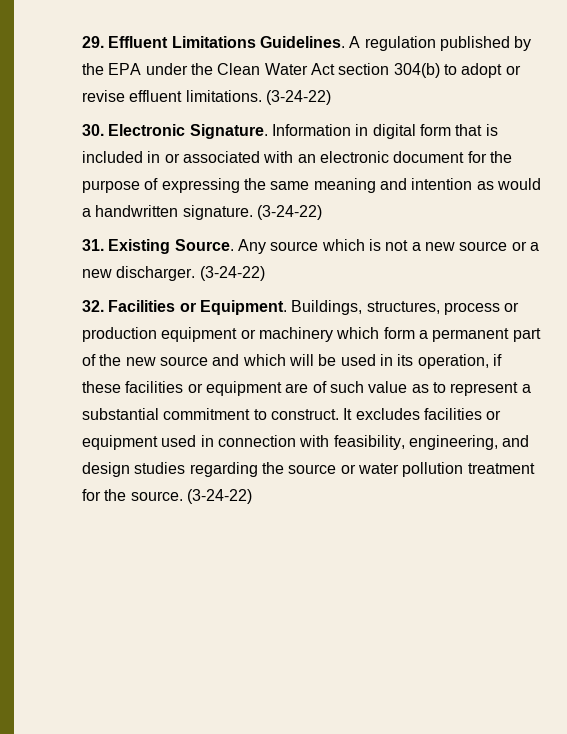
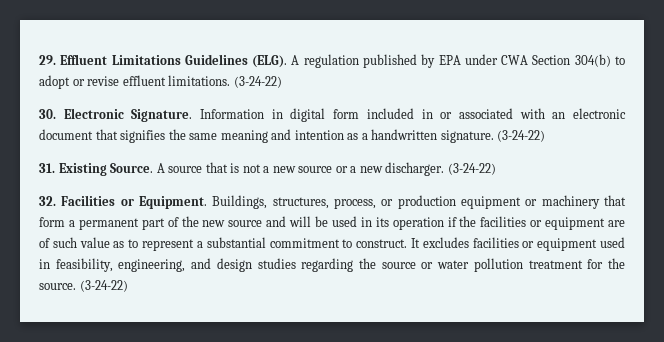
- 29. Effluent Limitations Guidelines.
+ 29. Effluent Limitations Guidelines (ELG).
- A regulation published by the EPA under the Clean Water Act section 304(b) to adopt or revise effluent limitations.
+ A regulation published by EPA under CWA Section 304(b) to adopt or revise effluent limitations.
- Information in digital form that is included in or associated with an electronic document for the purpose of expressing the same meaning and intention as would a handwritten signature.
+ Information in digital form included in or associated with an electronic document that signifies the same meaning and intention as a handwritten signature.
- Any source which is not a new source or a new discharger.
+ A source that is not a new source or a new discharger.
- Buildings, structures, process or production equipment or machinery which form a permanent part of the new source and which will be used in its operation, if these facilities or equipment are of such value as to represent a substantial commitment to construct.
+ Buildings, structures, process, or production equipment or machinery that form a permanent part of the new source and will be used in its operation if the facilities or equipment are of such value as to represent a substantial commitment to construct.
- It excludes facilities or equipment used in connection with feasibility, engineering, and design studies regarding the source or water pollution treatment for the source.
+ It excludes facilities or equipment used in feasibility, engineering, and design studies regarding the source or water pollution treatment for the source.

